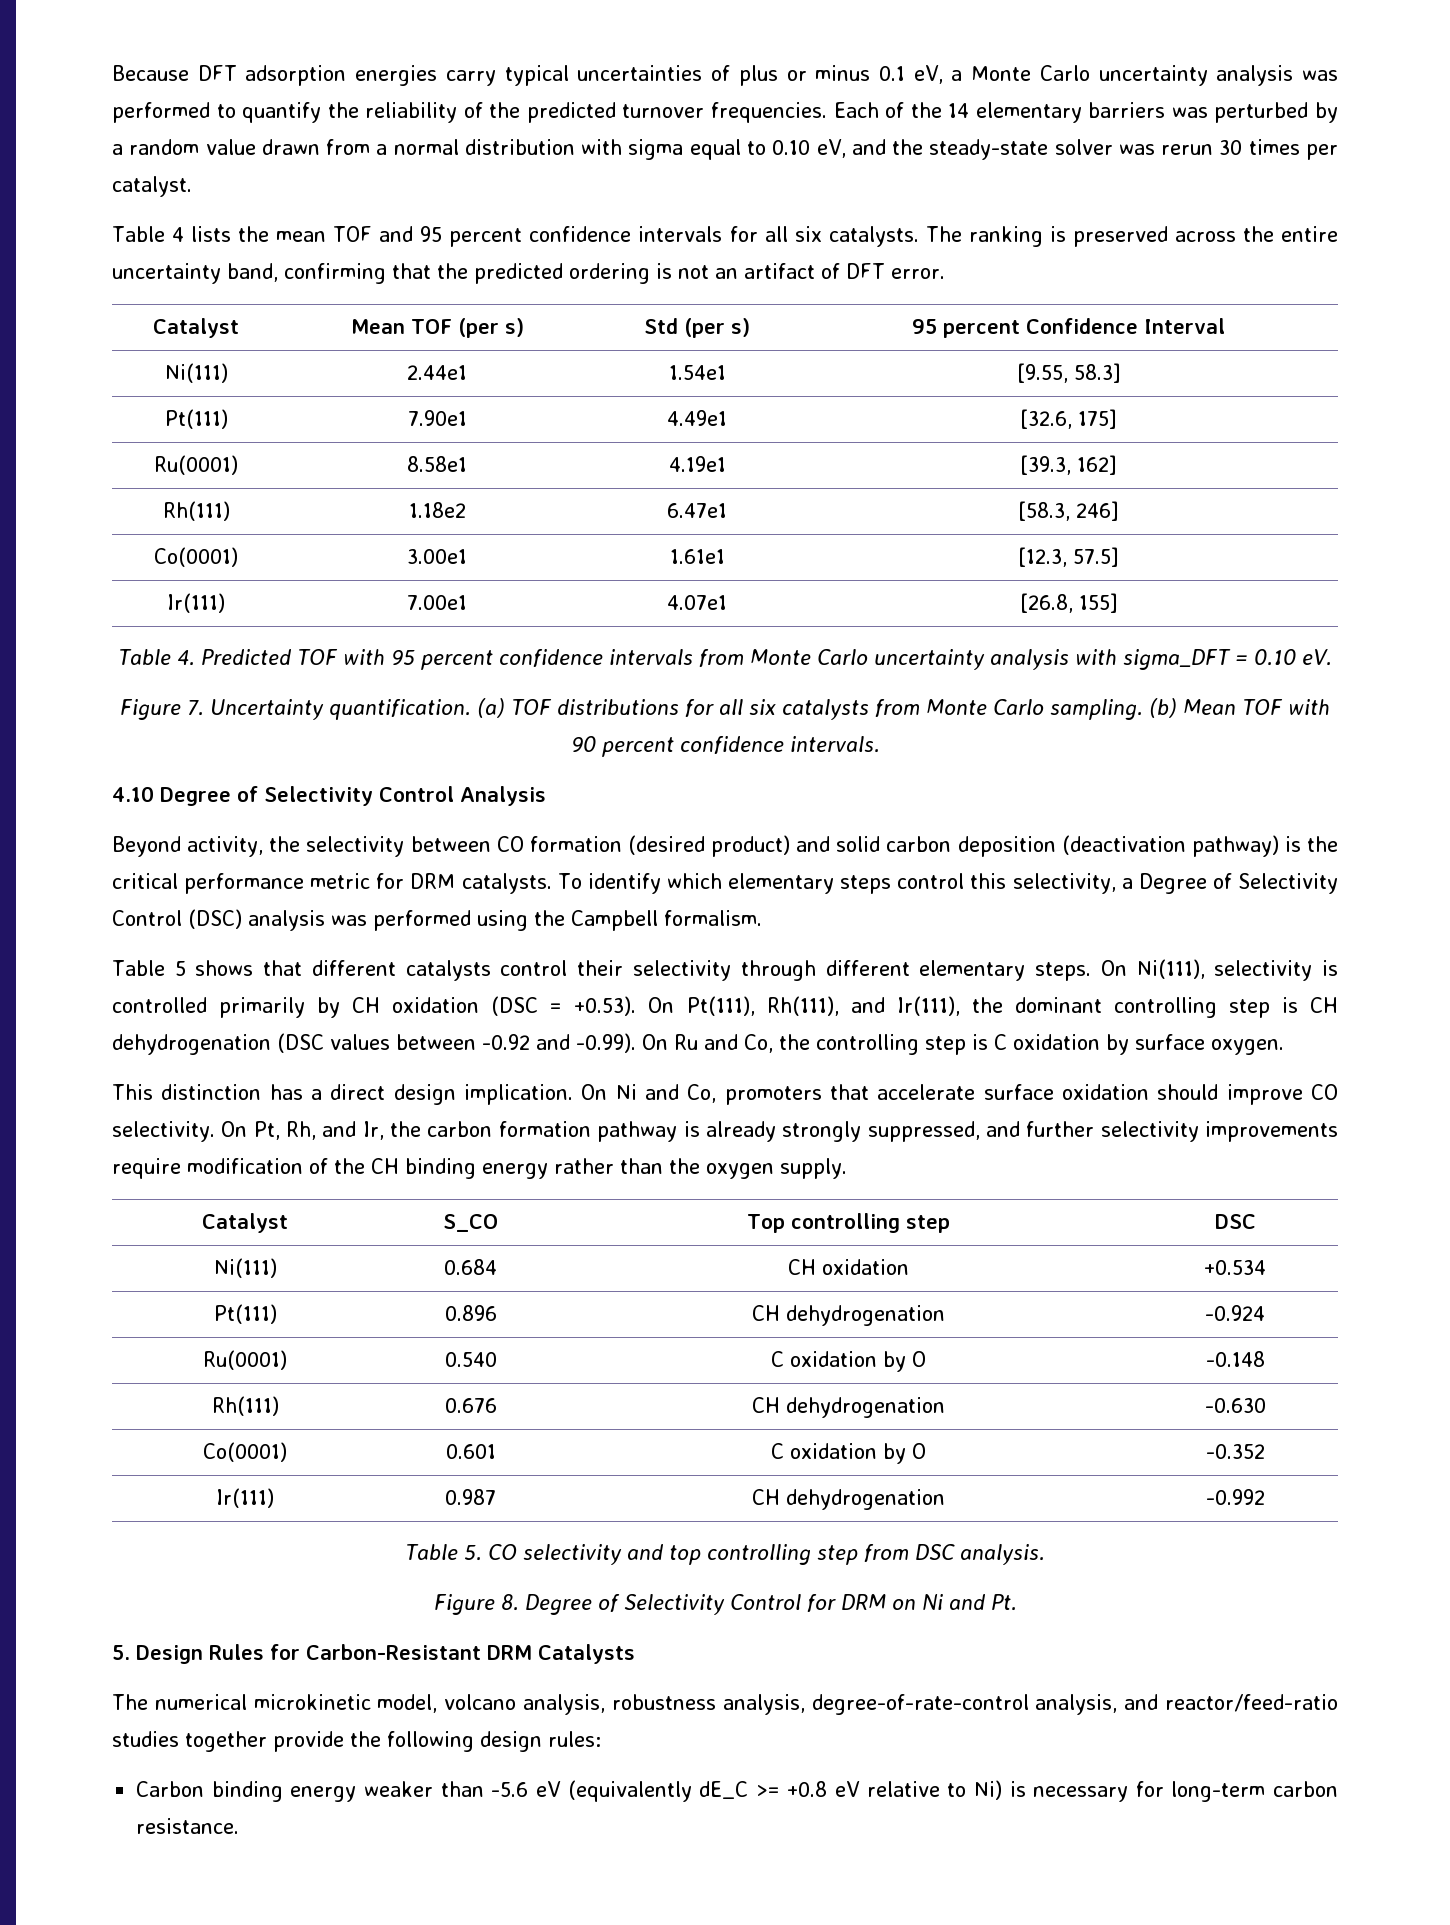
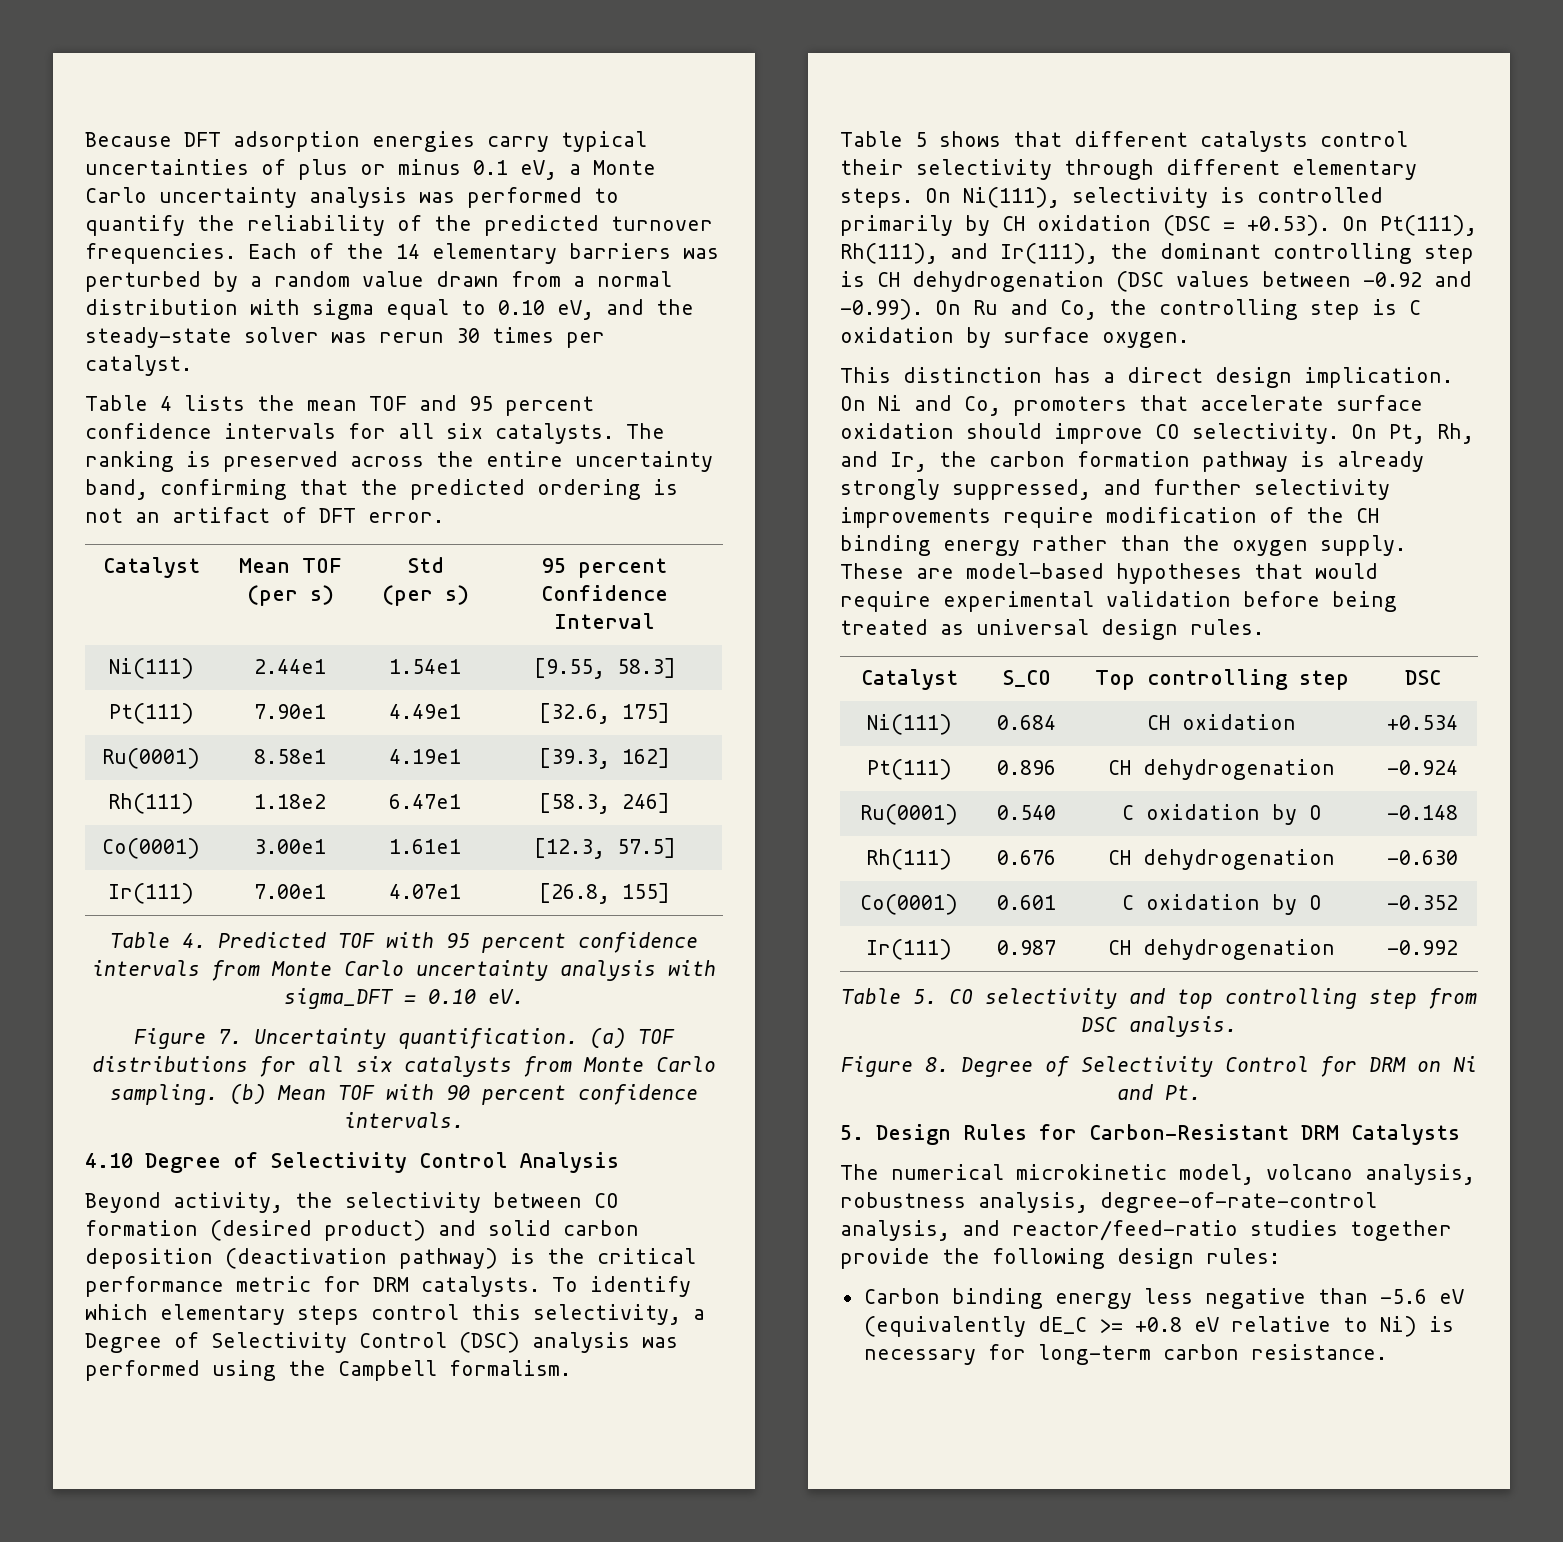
+ These are model-based hypotheses that would require experimental validation before being treated as universal design rules.
- Carbon binding energy weaker than -5.6 eV (equivalently dE_C >= +0.8 eV relative to Ni) is necessary for long-term carbon resistance.
+ Carbon binding energy less negative than -5.6 eV (equivalently dE_C >= +0.8 eV relative to Ni) is necessary for long-term carbon resistance.

